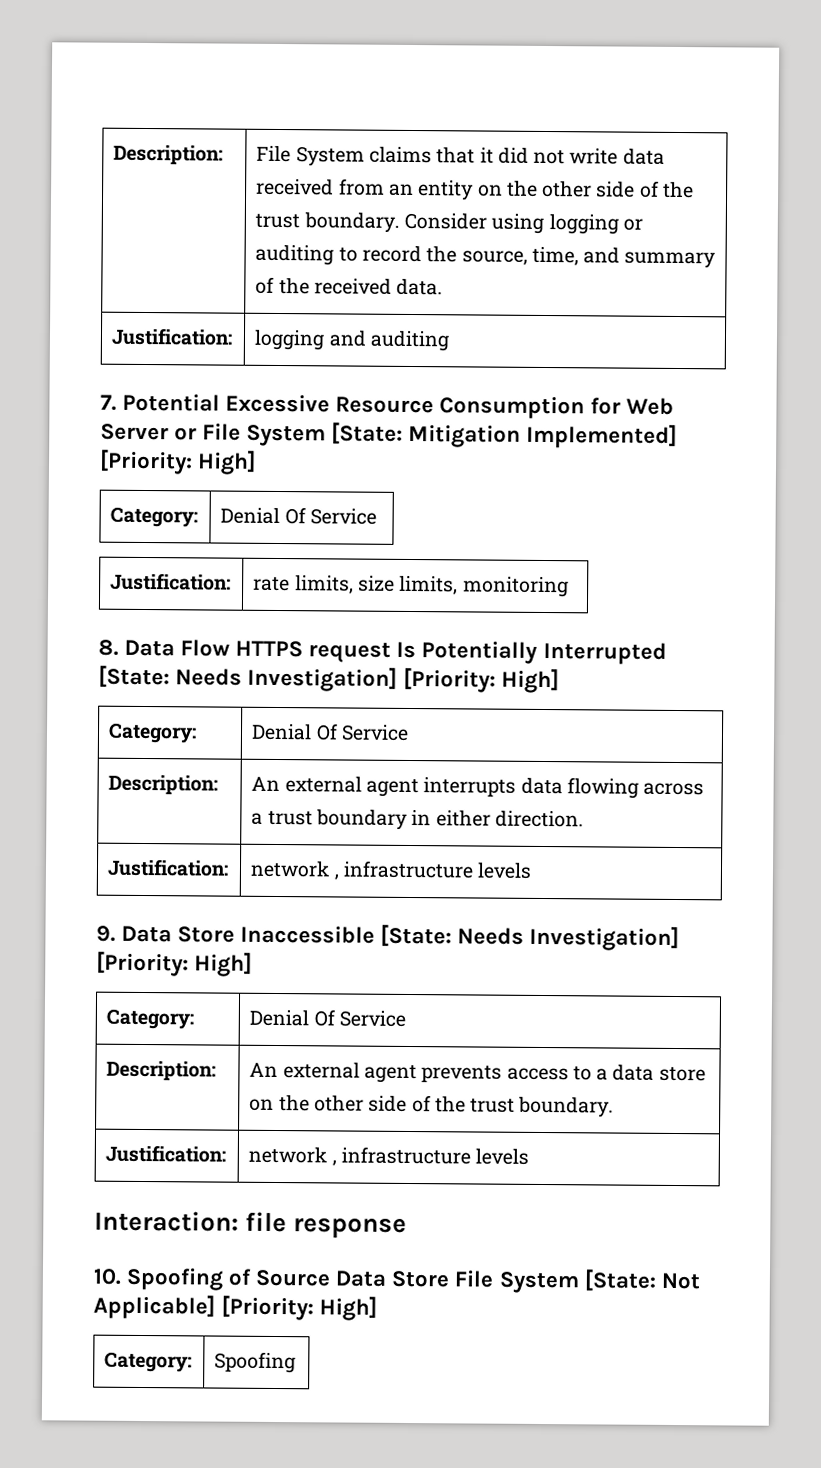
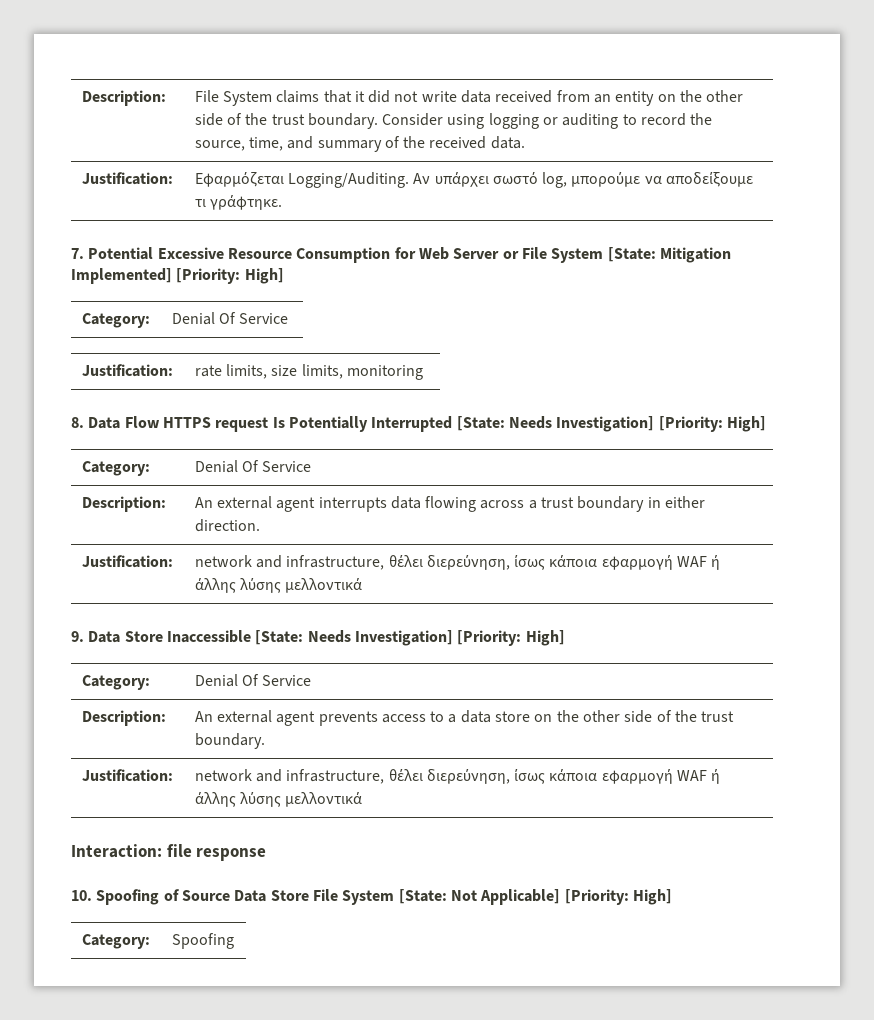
- Justification: | logging and auditing
+ Justification: | Εφαρμόζεται Logging/Auditing. Αν υπάρχει σωστό log, μπορούμε να αποδείξουμε τι γράφτηκε.
  Description: | An external agent interrupts data flowing across a trust boundary in either direction.
- Justification: | network , infrastructure levels
+ Justification: | network and infrastructure, θέλει διερεύνηση, ίσως κάποια εφαρμογή WAF ή άλλης λύσης μελλοντικά
  Description: | An external agent prevents access to a data store on the other side of the trust boundary.
- Justification: | network , infrastructure levels
+ Justification: | network and infrastructure, θέλει διερεύνηση, ίσως κάποια εφαρμογή WAF ή άλλης λύσης μελλοντικά

